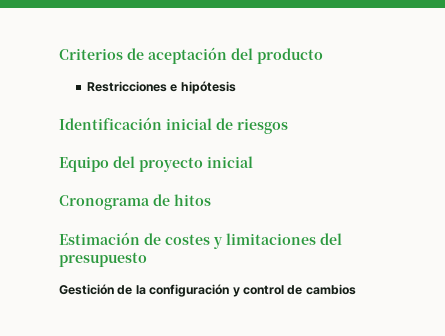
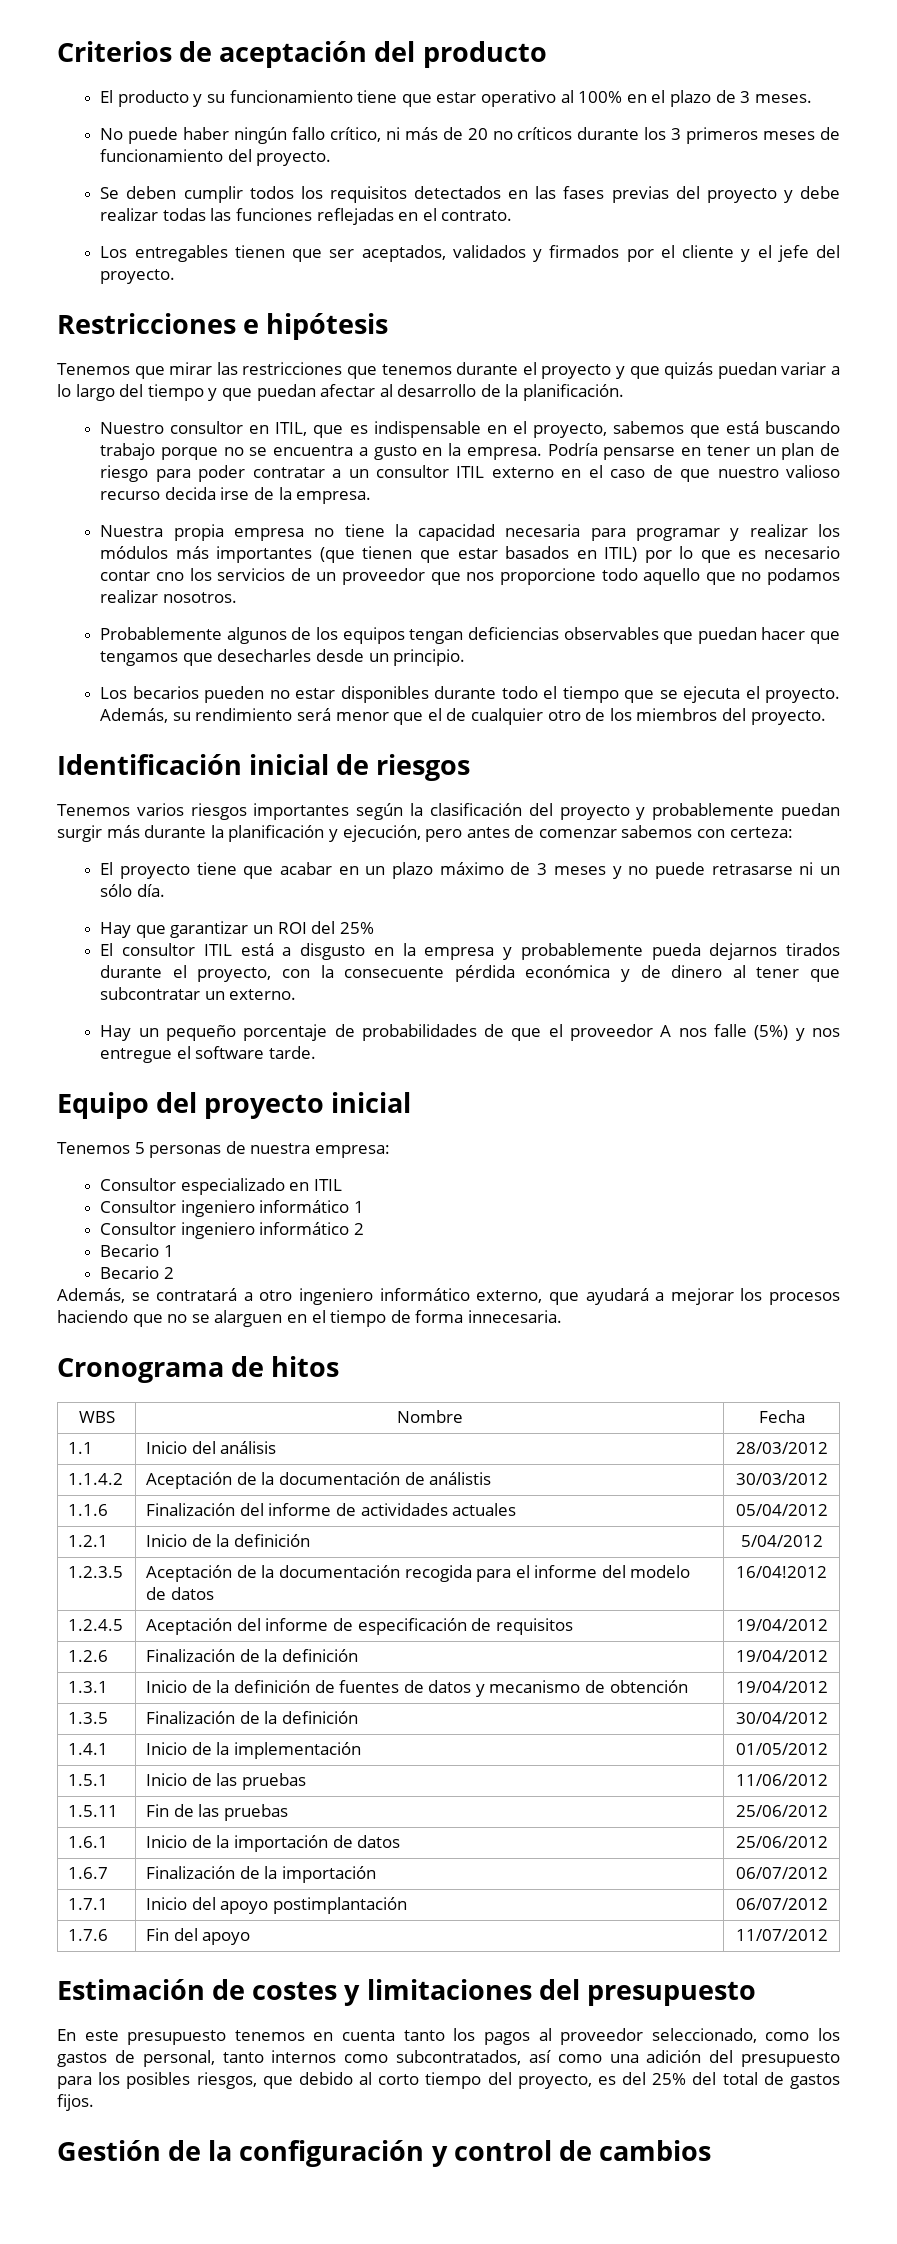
+ El producto y su funcionamiento tiene que estar operativo al 100% en el plazo de 3 meses.
+ No puede haber ningún fallo crítico, ni más de 20 no críticos durante los 3 primeros meses de funcionamiento del proyecto.
+ Se deben cumplir todos los requisitos detectados en las fases previas del proyecto y debe realizar todas las funciones reflejadas en el contrato.
+ Los entregables tienen que ser aceptados, validados y firmados por el cliente y el jefe del proyecto.
  Restricciones e hipótesis
+ Tenemos que mirar las restricciones que tenemos durante el proyecto y que quizás puedan variar a lo largo del tiempo y que puedan afectar al desarrollo de la planificación.
+ Nuestro consultor en ITIL, que es indispensable en el proyecto, sabemos que está buscando trabajo porque no se encuentra a gusto en la empresa. Podría pensarse en tener un plan de riesgo para poder contratar a un consultor ITIL externo en el caso de que nuestro valioso recurso decida irse de la empresa.
+ Nuestra propia empresa no tiene la capacidad necesaria para programar y realizar los módulos más importantes (que tienen que estar basados en ITIL) por lo que es necesario contar cno los servicios de un proveedor que nos proporcione todo aquello que no podamos realizar nosotros.
+ Probablemente algunos de los equipos tengan deficiencias observables que puedan hacer que tengamos que desecharles desde un principio.
+ Los becarios pueden no estar disponibles durante todo el tiempo que se ejecuta el proyecto. Además, su rendimiento será menor que el de cualquier otro de los miembros del proyecto.
  Identificación inicial de riesgos
+ Tenemos varios riesgos importantes según la clasificación del proyecto y probablemente puedan surgir más durante la planificación y ejecución, pero antes de comenzar sabemos con certeza:
+ El proyecto tiene que acabar en un plazo máximo de 3 meses y no puede retrasarse ni un sólo día.
+ Hay que garantizar un ROI del 25%
+ El consultor ITIL está a disgusto en la empresa y probablemente pueda dejarnos tirados durante el proyecto, con la consecuente pérdida económica y de dinero al tener que subcontratar un externo.
+ Hay un pequeño porcentaje de probabilidades de que el proveedor A nos falle (5%) y nos entregue el software tarde.
  Equipo del proyecto inicial
+ Tenemos 5 personas de nuestra empresa:
+ Consultor especializado en ITIL
+ Consultor ingeniero informático 1
+ Consultor ingeniero informático 2
+ Becario 1
+ Becario 2
+ Además, se contratará a otro ingeniero informático externo, que ayudará a mejorar los procesos haciendo que no se alarguen en el tiempo de forma innecesaria.
  Cronograma de hitos
+ WBS | Nombre | Fecha
+ 1.1 | Inicio del análisis | 28/03/2012
+ 1.1.4.2 | Aceptación de la documentación de análistis | 30/03/2012
+ 1.1.6 | Finalización del informe de actividades actuales | 05/04/2012
+ 1.2.1 | Inicio de la definición | 5/04/2012
+ 1.2.3.5 | Aceptación de la documentación recogida para el informe del modelo de datos | 16/04!2012
+ 1.2.4.5 | Aceptación del informe de especificación de requisitos | 19/04/2012
+ 1.2.6 | Finalización de la definición | 19/04/2012
+ 1.3.1 | Inicio de la definición de fuentes de datos y mecanismo de obtención | 19/04/2012
+ 1.3.5 | Finalización de la definición | 30/04/2012
+ 1.4.1 | Inicio de la implementación | 01/05/2012
+ 1.5.1 | Inicio de las pruebas | 11/06/2012
+ 1.5.11 | Fin de las pruebas | 25/06/2012
+ 1.6.1 | Inicio de la importación de datos | 25/06/2012
+ 1.6.7 | Finalización de la importación | 06/07/2012
+ 1.7.1 | Inicio del apoyo postimplantación | 06/07/2012
+ 1.7.6 | Fin del apoyo | 11/07/2012
- Gestición de la configuración y control de cambios
+ En este presupuesto tenemos en cuenta tanto los pagos al proveedor seleccionado, como los gastos de personal, tanto internos como subcontratados, así como una adición del presupuesto para los posibles riesgos, que debido al corto tiempo del proyecto, es del 25% del total de gastos fijos.
+ Gestión de la configuración y control de cambios

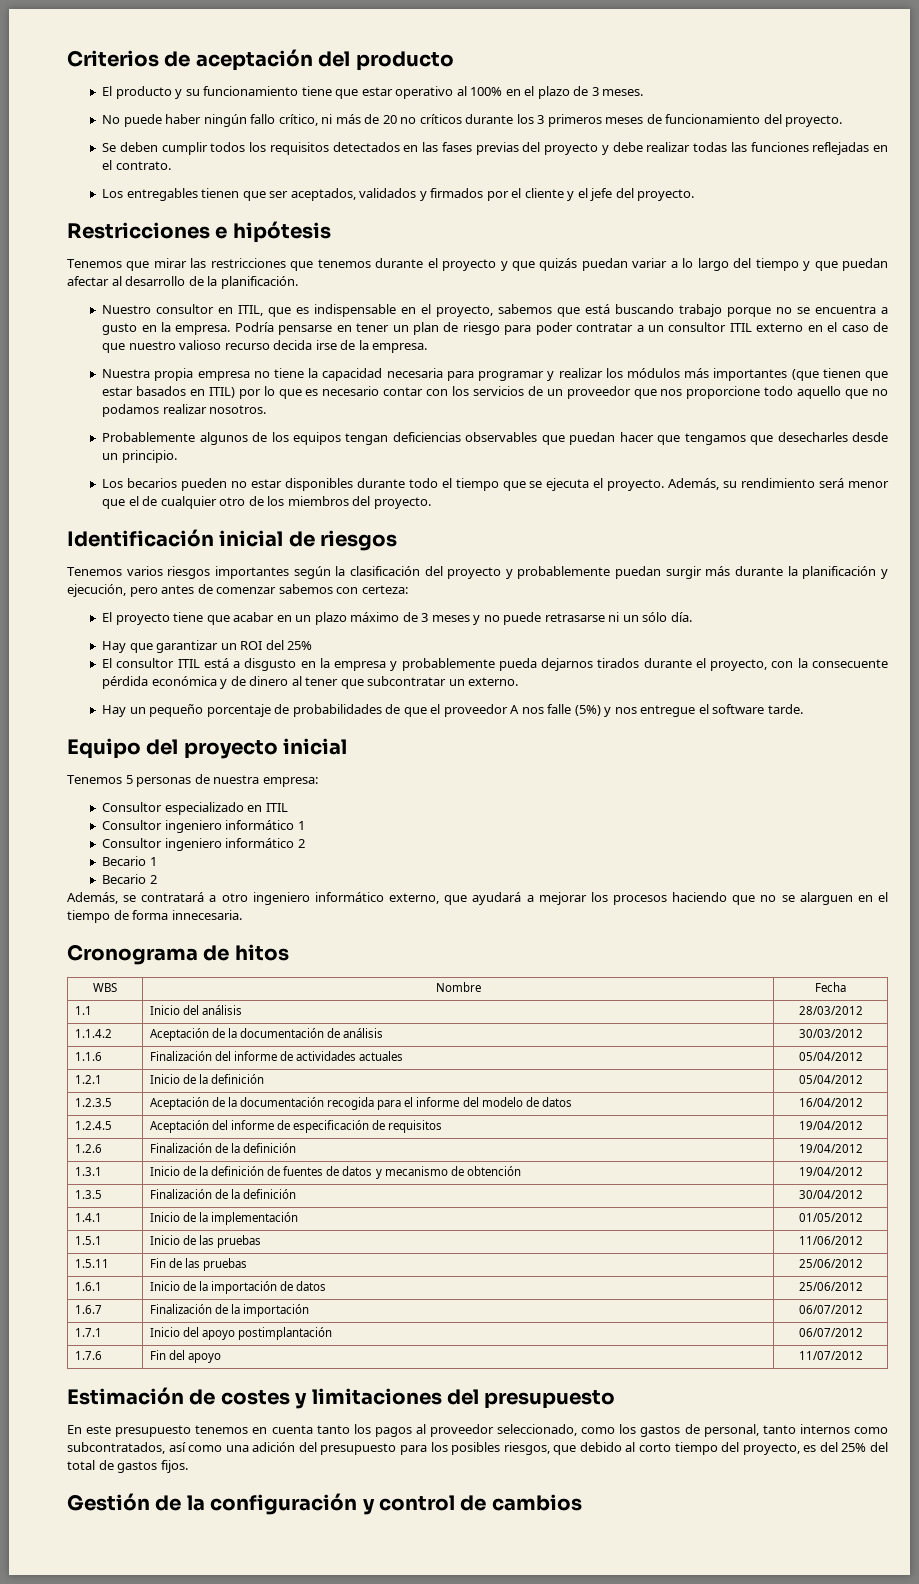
- Nuestra propia empresa no tiene la capacidad necesaria para programar y realizar los módulos más importantes (que tienen que estar basados en ITIL) por lo que es necesario contar cno los servicios de un proveedor que nos proporcione todo aquello que no podamos realizar nosotros.
+ Nuestra propia empresa no tiene la capacidad necesaria para programar y realizar los módulos más importantes (que tienen que estar basados en ITIL) por lo que es necesario contar con los servicios de un proveedor que nos proporcione todo aquello que no podamos realizar nosotros.
- 1.1.4.2 | Aceptación de la documentación de análistis | 30/03/2012
+ 1.1.4.2 | Aceptación de la documentación de análisis | 30/03/2012
- 1.2.1 | Inicio de la definición | 5/04/2012
+ 1.2.1 | Inicio de la definición | 05/04/2012
- 1.2.3.5 | Aceptación de la documentación recogida para el informe del modelo de datos | 16/04!2012
+ 1.2.3.5 | Aceptación de la documentación recogida para el informe del modelo de datos | 16/04/2012

